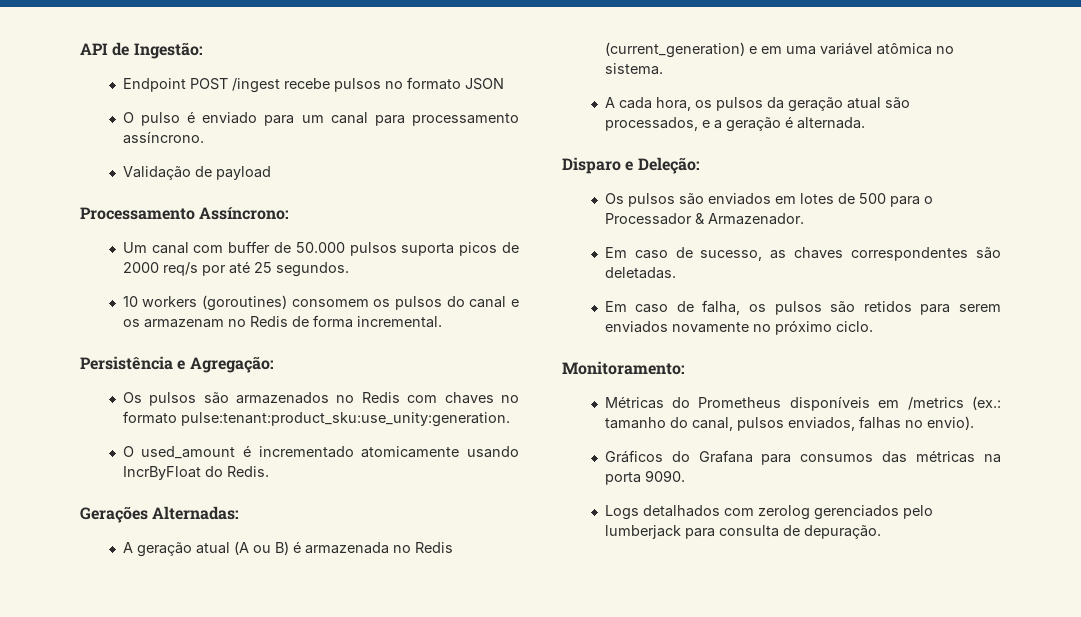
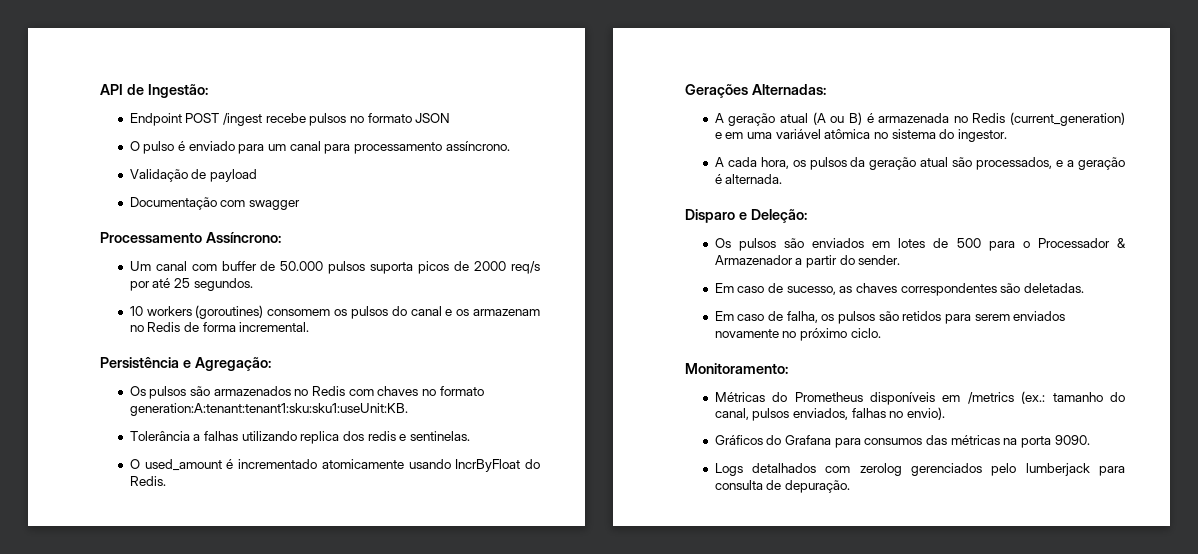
+ Documentação com swagger
- Os pulsos são armazenados no Redis com chaves no formato pulse:tenant:product_sku:use_unity:generation.
+ Os pulsos são armazenados no Redis com chaves no formato generation:A:tenant:tenant1:sku:sku1:useUnit:KB.
+ Tolerância a falhas utilizando replica dos redis e sentinelas.
- A geração atual (A ou B) é armazenada no Redis (current_generation) e em uma variável atômica no sistema.
+ A geração atual (A ou B) é armazenada no Redis (current_generation) e em uma variável atômica no sistema do ingestor.
- Os pulsos são enviados em lotes de 500 para o Processador & Armazenador.
+ Os pulsos são enviados em lotes de 500 para o Processador & Armazenador a partir do sender.

